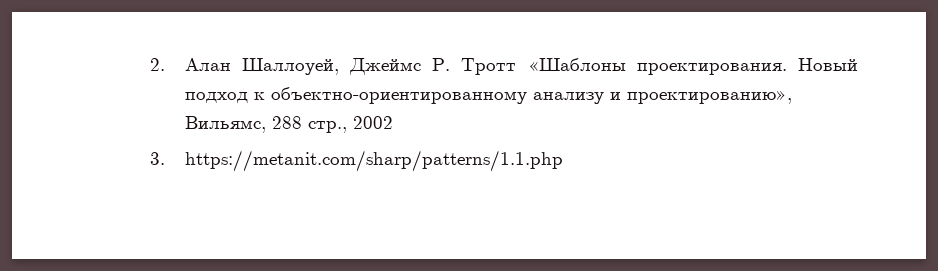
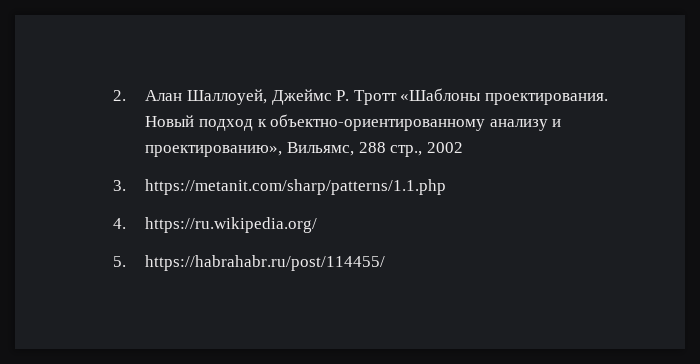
+ 4. https://ru.wikipedia.org/
+ 5. https://habrahabr.ru/post/114455/

